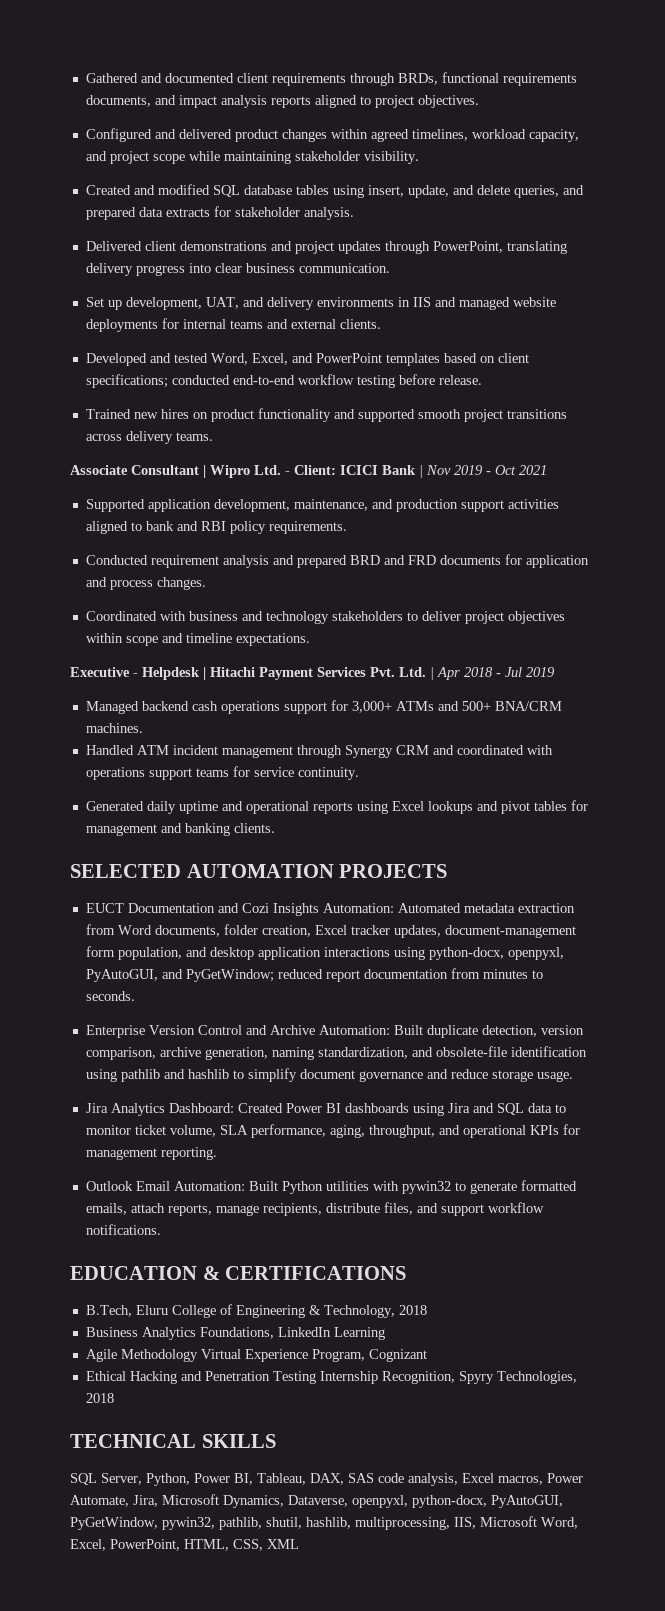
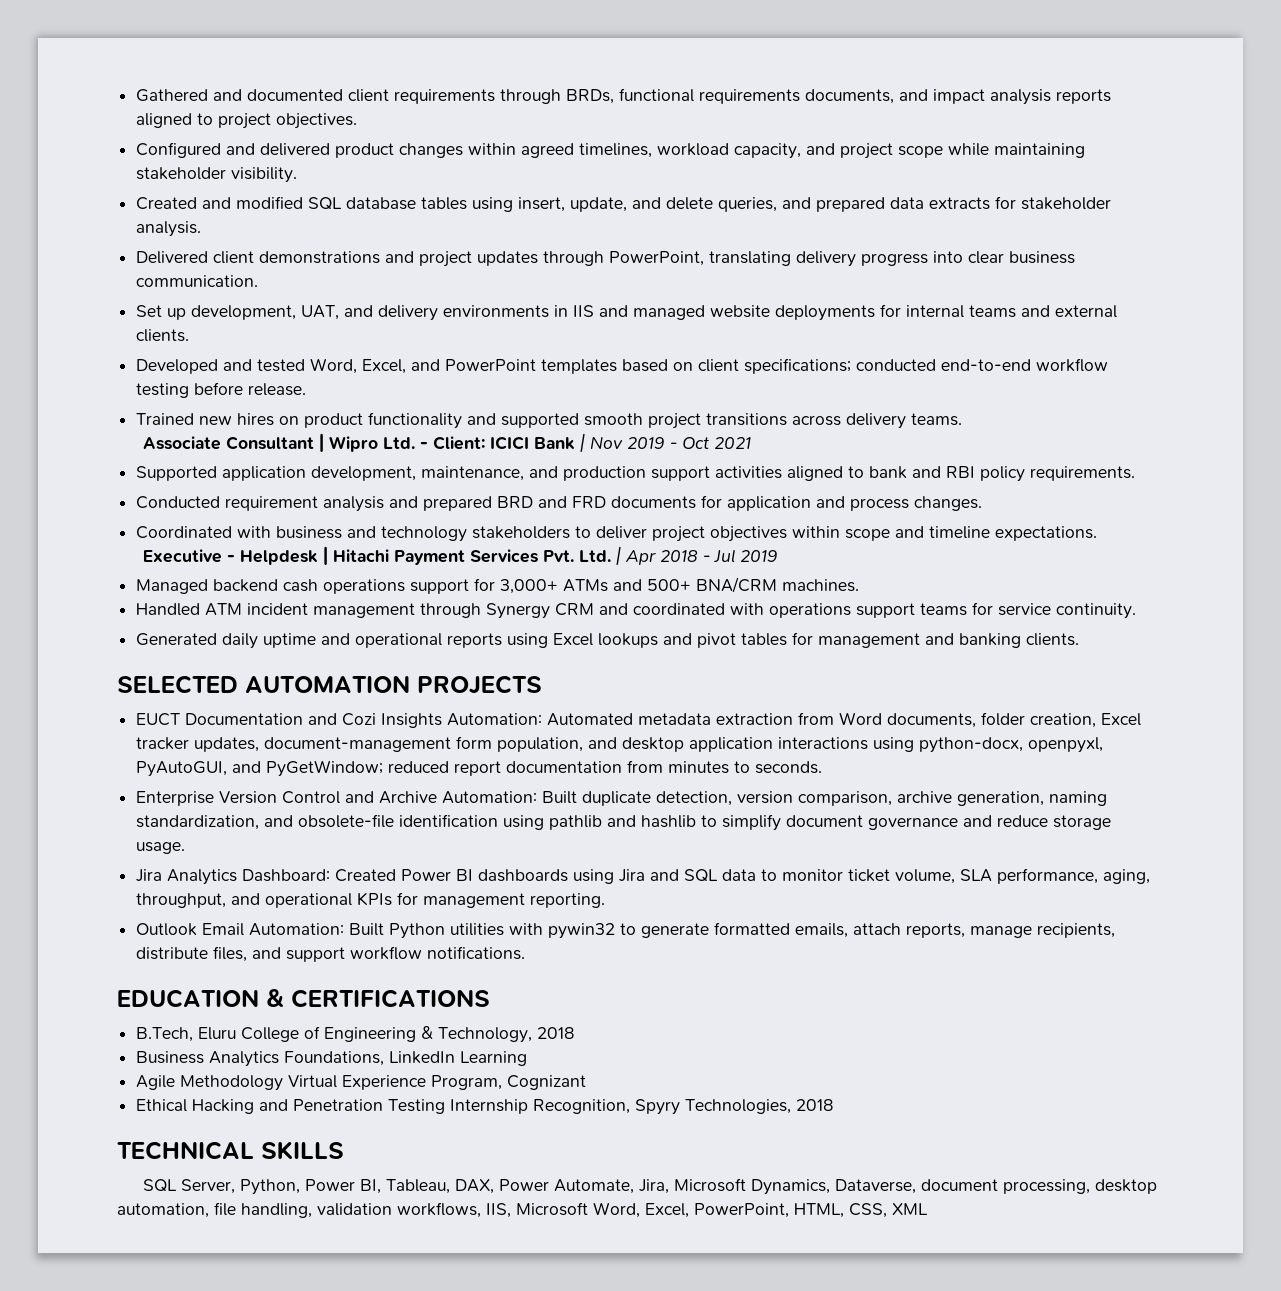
- SQL Server, Python, Power BI, Tableau, DAX, SAS code analysis, Excel macros, Power Automate, Jira, Microsoft Dynamics, Dataverse, openpyxl, python-docx, PyAutoGUI, PyGetWindow, pywin32, pathlib, shutil, hashlib, multiprocessing, IIS, Microsoft Word, Excel, PowerPoint, HTML, CSS, XML
+ SQL Server, Python, Power BI, Tableau, DAX, Power Automate, Jira, Microsoft Dynamics, Dataverse, document processing, desktop automation, file handling, validation workflows, IIS, Microsoft Word, Excel, PowerPoint, HTML, CSS, XML

